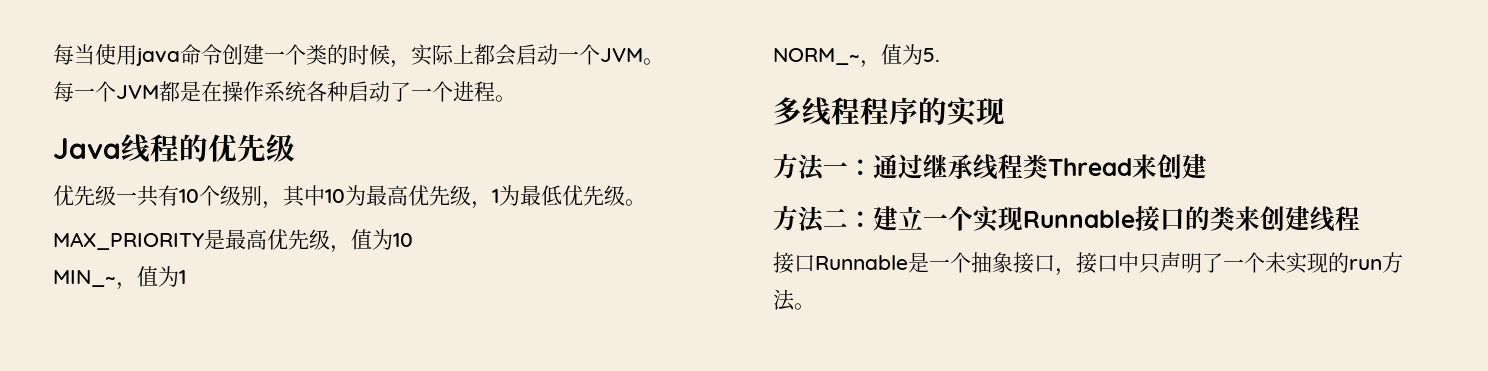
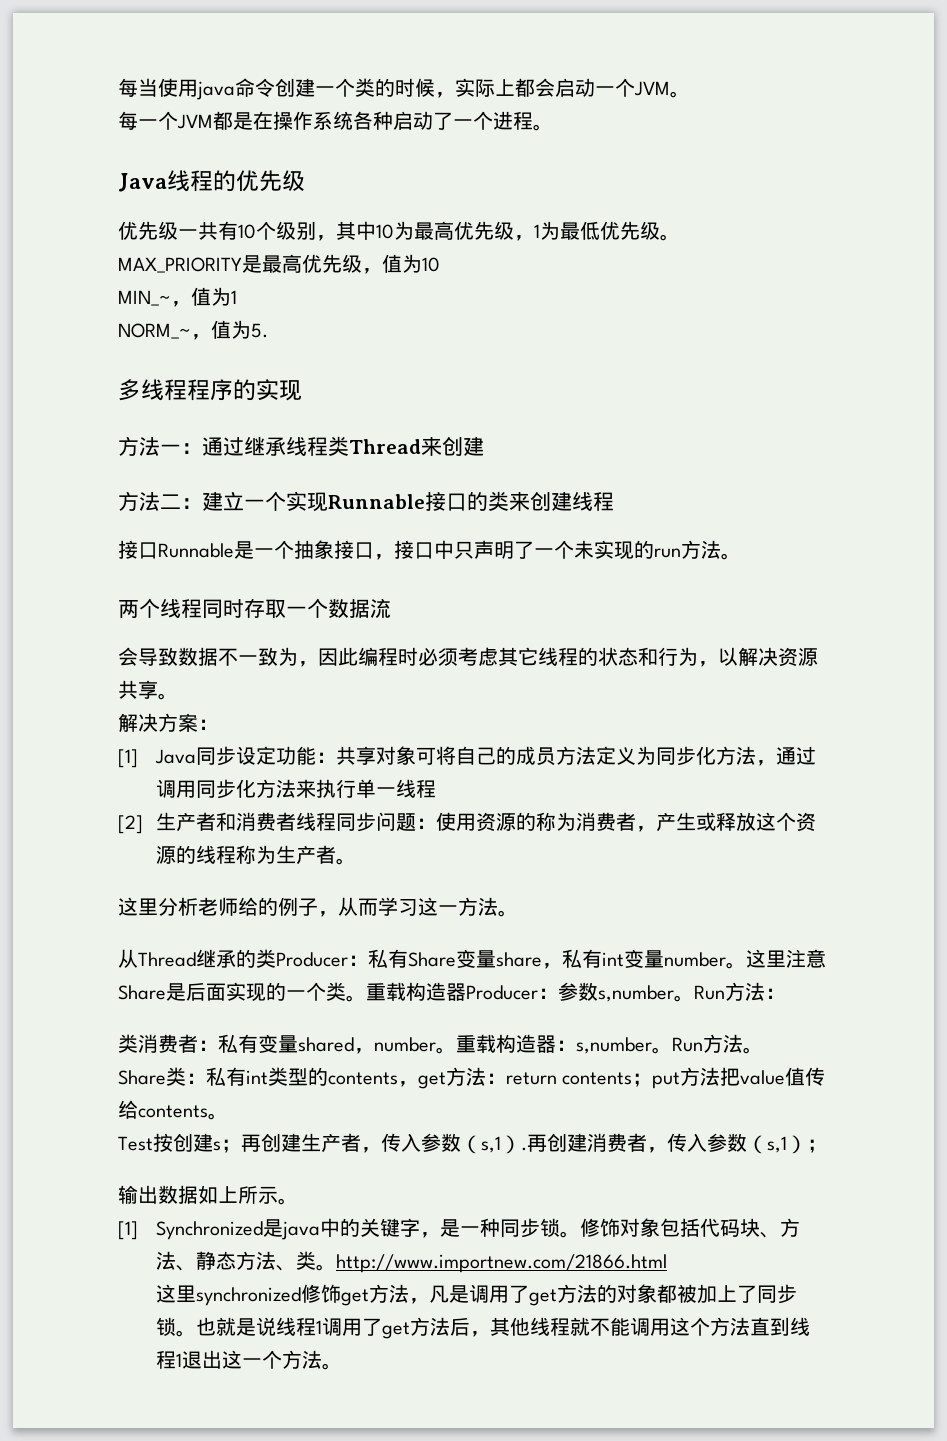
+ 两个线程同时存取一个数据流
+ 会导致数据不一致为，因此编程时必须考虑其它线程的状态和行为，以解决资源共享。
+ 解决方案：
+ [1] Java同步设定功能：共享对象可将自己的成员方法定义为同步化方法，通过调用同步化方法来执行单一线程
+ [2]生产者和消费者线程同步问题：使用资源的称为消费者，产生或释放这个资源的线程称为生产者。
+ 这里分析老师给的例子，从而学习这一方法。
+ 从Thread继承的类Producer：私有Share变量share，私有int变量number。这里注意Share是后面实现的一个类。重载构造器Producer：参数s,number。Run方法：
+ 类消费者：私有变量shared，number。重载构造器：s,number。Run方法。
+ Share类：私有int类型的contents，get方法：return contents；put方法把value值传给contents。
+ Test按创建s；再创建生产者，传入参数（s,1）.再创建消费者，传入参数（s,1）；
+ 输出数据如上所示。
+ [1] Synchronized是java中的关键字，是一种同步锁。修饰对象包括代码块、方法、静态方法、类。http://www.importnew.com/21866.html
+ 这里synchronized修饰get方法，凡是调用了get方法的对象都被加上了同步锁。也就是说线程1调用了get方法后，其他线程就不能调用这个方法直到线程1退出这一个方法。

